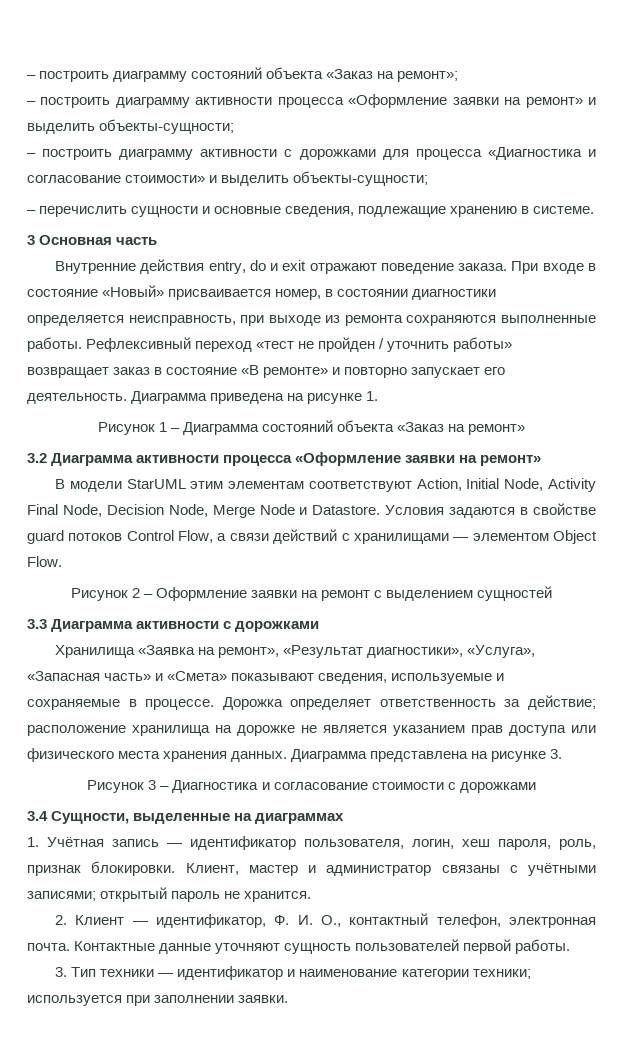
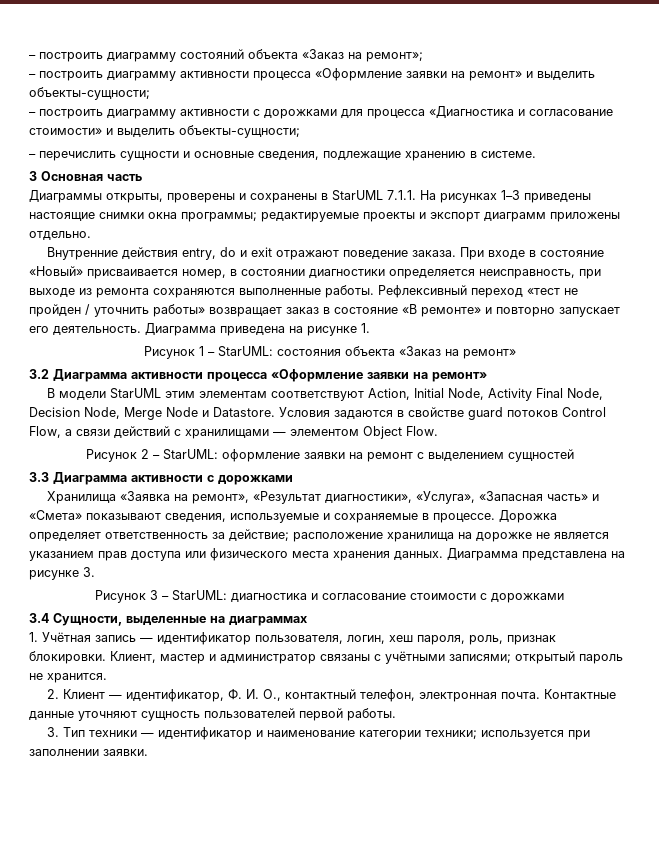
+ Диаграммы открыты, проверены и сохранены в StarUML 7.1.1. На рисунках 1–3 приведены настоящие снимки окна программы; редактируемые проекты и экспорт диаграмм приложены отдельно.
- Рисунок 1 – Диаграмма состояний объекта «Заказ на ремонт»
+ Рисунок 1 – StarUML: состояния объекта «Заказ на ремонт»
- Рисунок 2 – Оформление заявки на ремонт с выделением сущностей
+ Рисунок 2 – StarUML: оформление заявки на ремонт с выделением сущностей
- Рисунок 3 – Диагностика и согласование стоимости с дорожками
+ Рисунок 3 – StarUML: диагностика и согласование стоимости с дорожками

